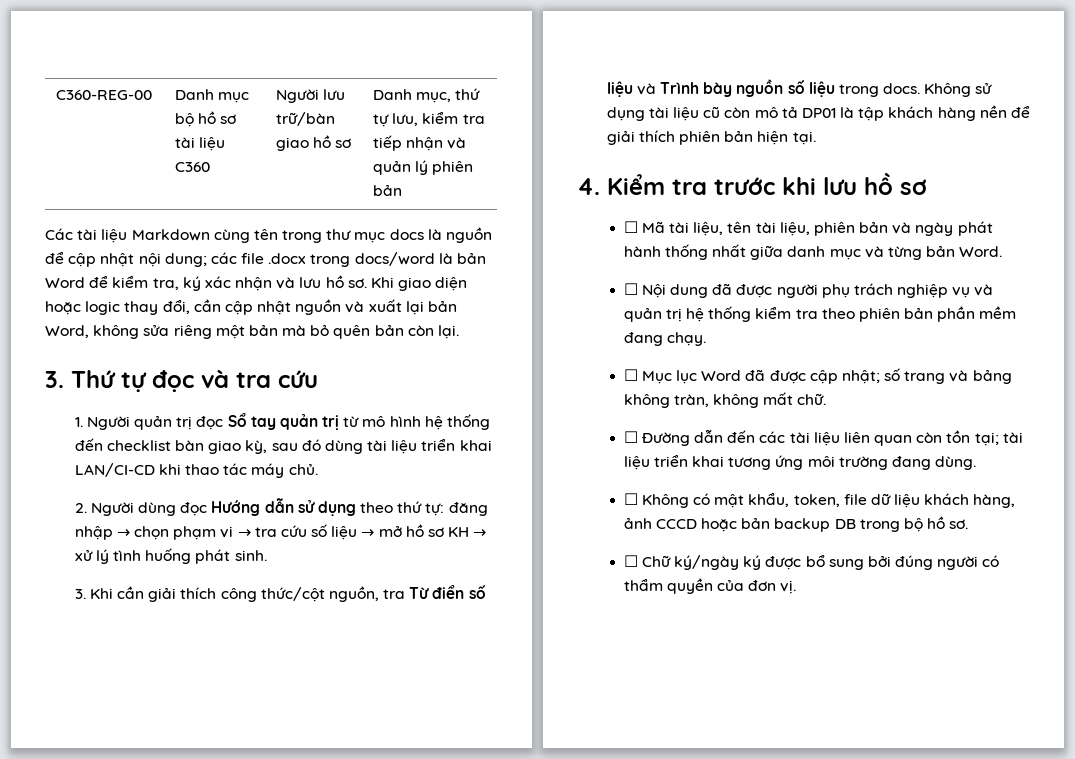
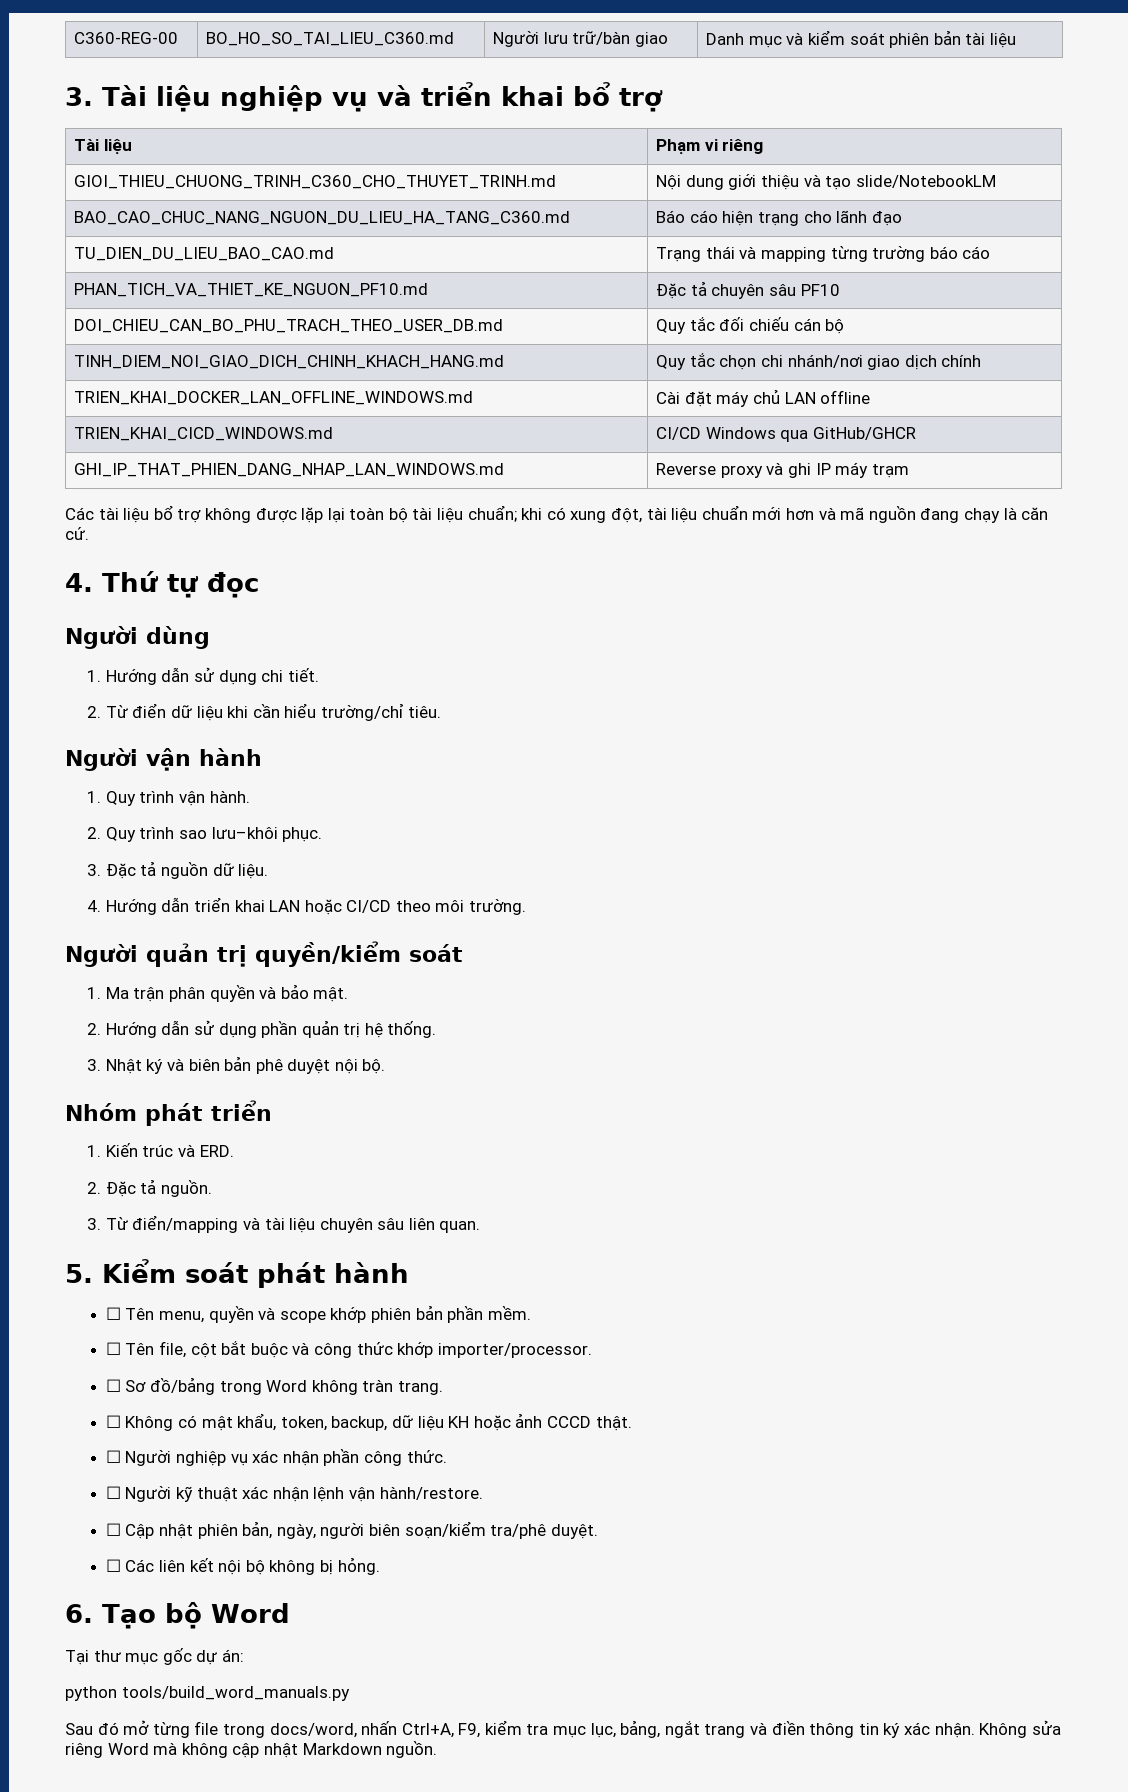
- C360-REG-00 | Danh mục bộ hồ sơ tài liệu C360 | Người lưu trữ/bàn giao hồ sơ | Danh mục, thứ tự lưu, kiểm tra tiếp nhận và quản lý phiên bản
- Các tài liệu Markdown cùng tên trong thư mục docs là nguồn để cập nhật nội dung; các file .docx trong docs/word là bản Word để kiểm tra, ký xác nhận và lưu hồ sơ. Khi giao diện hoặc logic thay đổi, cần cập nhật nguồn và xuất lại bản Word, không sửa riêng một bản mà bỏ quên bản còn lại.
- 3. Thứ tự đọc và tra cứu
- 1. Người quản trị đọc Sổ tay quản trị từ mô hình hệ thống đến checklist bàn giao kỳ, sau đó dùng tài liệu triển khai LAN/CI-CD khi thao tác máy chủ.
- 2. Người dùng đọc Hướng dẫn sử dụng theo thứ tự: đăng nhập → chọn phạm vi → tra cứu số liệu → mở hồ sơ KH → xử lý tình huống phát sinh.
- 3. Khi cần giải thích công thức/cột nguồn, tra Từ điển số liệu và Trình bày nguồn số liệu trong docs. Không sử dụng tài liệu cũ còn mô tả DP01 là tập khách hàng nền để giải thích phiên bản hiện tại.
- 4. Kiểm tra trước khi lưu hồ sơ
- ☐ Mã tài liệu, tên tài liệu, phiên bản và ngày phát hành thống nhất giữa danh mục và từng bản Word.
- ☐ Nội dung đã được người phụ trách nghiệp vụ và quản trị hệ thống kiểm tra theo phiên bản phần mềm đang chạy.
- ☐ Mục lục Word đã được cập nhật; số trang và bảng không tràn, không mất chữ.
- ☐ Đường dẫn đến các tài liệu liên quan còn tồn tại; tài liệu triển khai tương ứng môi trường đang dùng.
+ C360-REG-00 | BO_HO_SO_TAI_LIEU_C360.md | Người lưu trữ/bàn giao | Danh mục và kiểm soát phiên bản tài liệu
+ 3. Tài liệu nghiệp vụ và triển khai bổ trợ
+ Tài liệu | Phạm vi riêng
+ GIOI_THIEU_CHUONG_TRINH_C360_CHO_THUYET_TRINH.md | Nội dung giới thiệu và tạo slide/NotebookLM
+ BAO_CAO_CHUC_NANG_NGUON_DU_LIEU_HA_TANG_C360.md | Báo cáo hiện trạng cho lãnh đạo
+ TU_DIEN_DU_LIEU_BAO_CAO.md | Trạng thái và mapping từng trường báo cáo
+ PHAN_TICH_VA_THIET_KE_NGUON_PF10.md | Đặc tả chuyên sâu PF10
+ DOI_CHIEU_CAN_BO_PHU_TRACH_THEO_USER_DB.md | Quy tắc đối chiếu cán bộ
+ TINH_DIEM_NOI_GIAO_DICH_CHINH_KHACH_HANG.md | Quy tắc chọn chi nhánh/nơi giao dịch chính
+ TRIEN_KHAI_DOCKER_LAN_OFFLINE_WINDOWS.md | Cài đặt máy chủ LAN offline
+ TRIEN_KHAI_CICD_WINDOWS.md | CI/CD Windows qua GitHub/GHCR
+ GHI_IP_THAT_PHIEN_DANG_NHAP_LAN_WINDOWS.md | Reverse proxy và ghi IP máy trạm
+ Các tài liệu bổ trợ không được lặp lại toàn bộ tài liệu chuẩn; khi có xung đột, tài liệu chuẩn mới hơn và mã nguồn đang chạy là căn cứ.
+ 4. Thứ tự đọc
+ Người dùng
+ 1. Hướng dẫn sử dụng chi tiết.
+ 2. Từ điển dữ liệu khi cần hiểu trường/chỉ tiêu.
+ Người vận hành
+ 1. Quy trình vận hành.
+ 2. Quy trình sao lưu–khôi phục.
+ 3. Đặc tả nguồn dữ liệu.
+ 4. Hướng dẫn triển khai LAN hoặc CI/CD theo môi trường.
+ Người quản trị quyền/kiểm soát
+ 1. Ma trận phân quyền và bảo mật.
+ 2. Hướng dẫn sử dụng phần quản trị hệ thống.
+ 3. Nhật ký và biên bản phê duyệt nội bộ.
+ Nhóm phát triển
+ 1. Kiến trúc và ERD.
+ 2. Đặc tả nguồn.
+ 3. Từ điển/mapping và tài liệu chuyên sâu liên quan.
+ 5. Kiểm soát phát hành
+ ☐ Tên menu, quyền và scope khớp phiên bản phần mềm.
+ ☐ Tên file, cột bắt buộc và công thức khớp importer/processor.
+ ☐ Sơ đồ/bảng trong Word không tràn trang.
- ☐ Không có mật khẩu, token, file dữ liệu khách hàng, ảnh CCCD hoặc bản backup DB trong bộ hồ sơ.
- ☐ Chữ ký/ngày ký được bổ sung bởi đúng người có thẩm quyền của đơn vị.
+ ☐ Không có mật khẩu, token, backup, dữ liệu KH hoặc ảnh CCCD thật.
+ ☐ Người nghiệp vụ xác nhận phần công thức.
+ ☐ Người kỹ thuật xác nhận lệnh vận hành/restore.
+ ☐ Cập nhật phiên bản, ngày, người biên soạn/kiểm tra/phê duyệt.
+ ☐ Các liên kết nội bộ không bị hỏng.
+ 6. Tạo bộ Word
+ Tại thư mục gốc dự án:
+ python tools/build_word_manuals.py
+ Sau đó mở từng file trong docs/word, nhấn Ctrl+A, F9, kiểm tra mục lục, bảng, ngắt trang và điền thông tin ký xác nhận. Không sửa riêng Word mà không cập nhật Markdown nguồn.

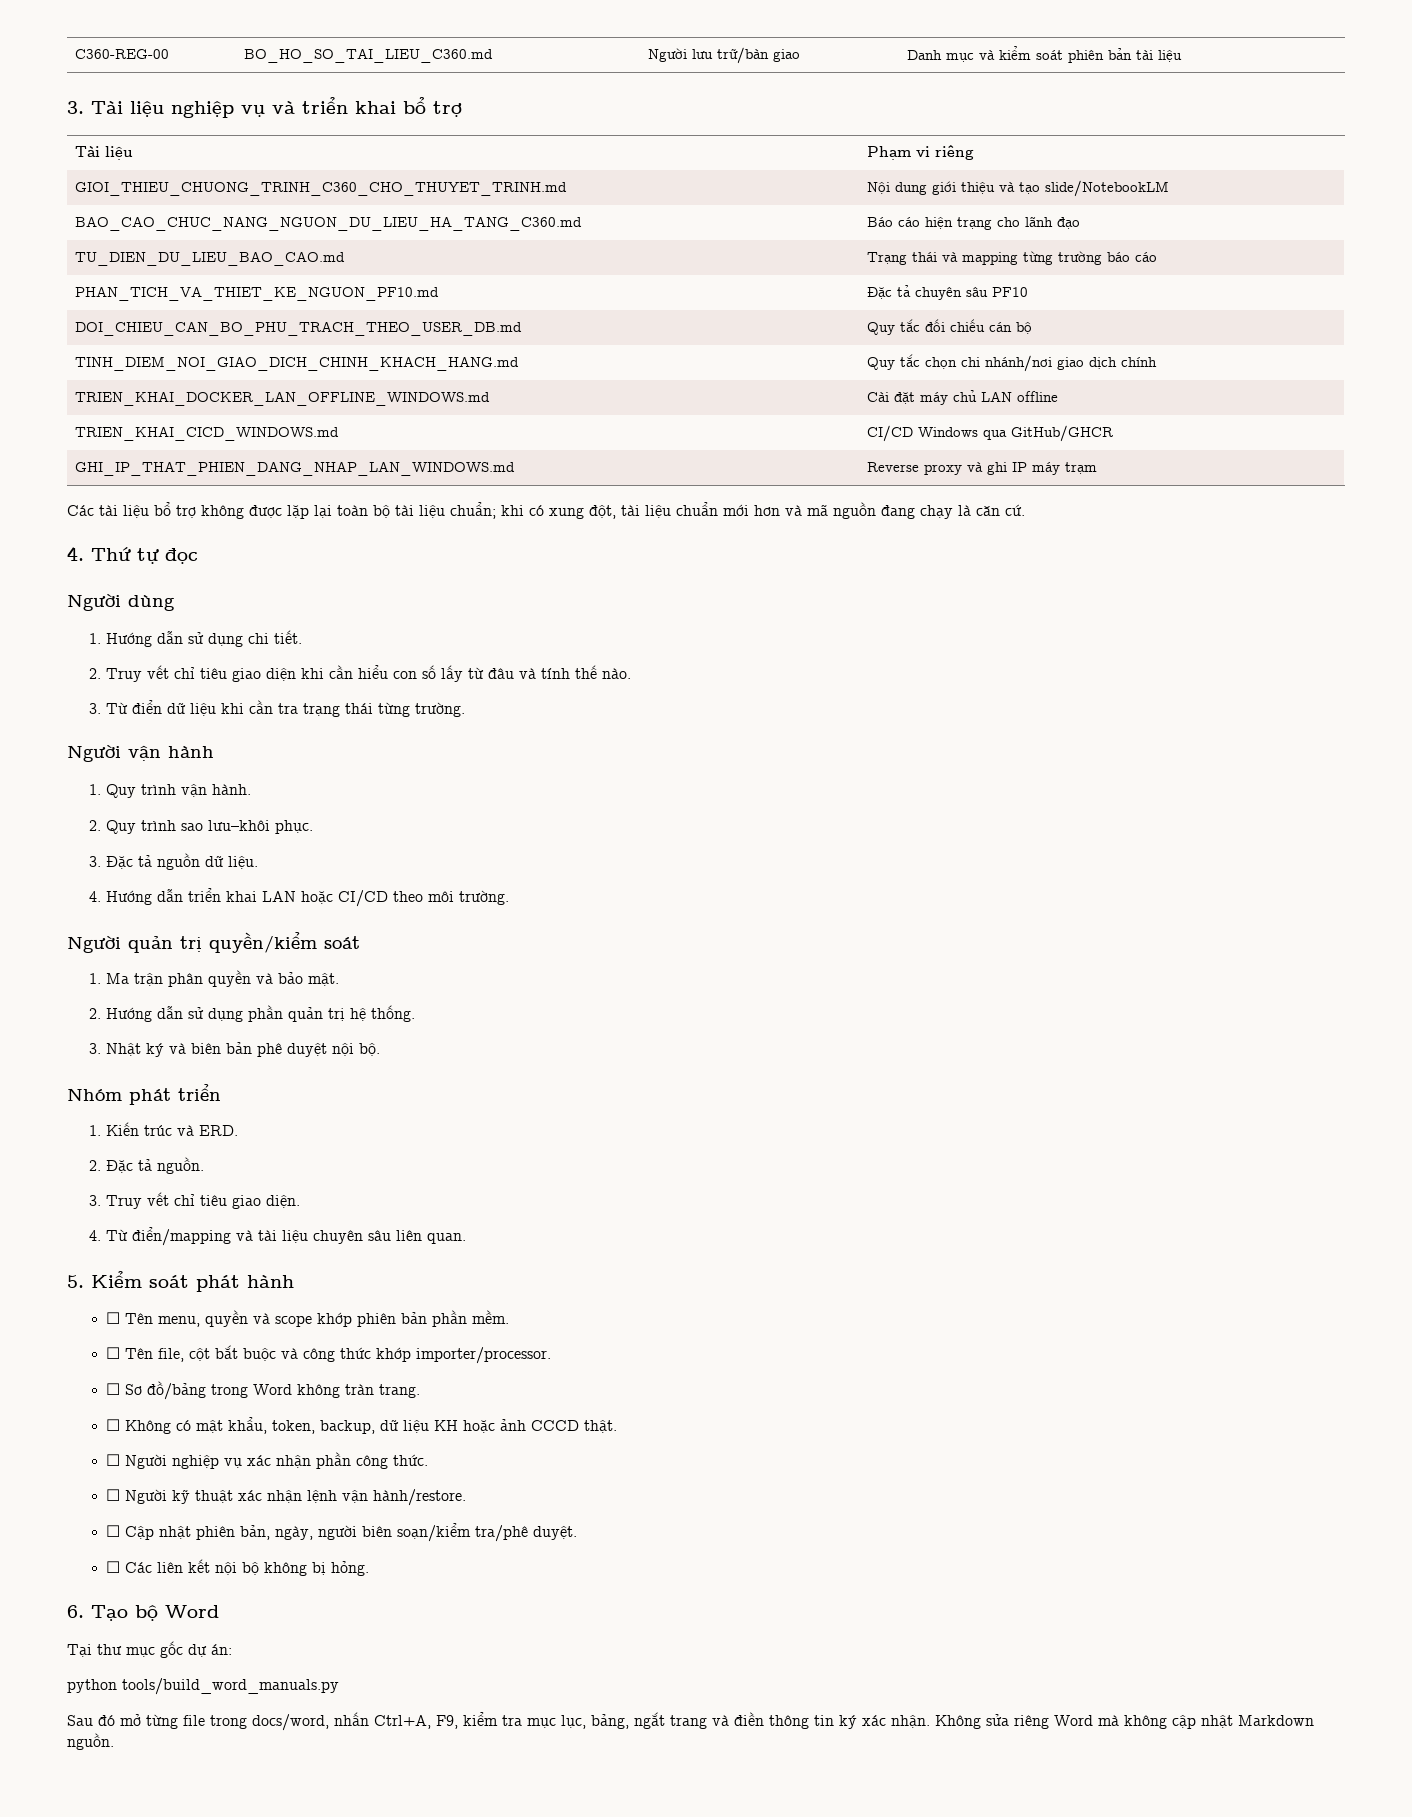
- 2. Từ điển dữ liệu khi cần hiểu trường/chỉ tiêu.
+ 2. Truy vết chỉ tiêu giao diện khi cần hiểu con số lấy từ đâu và tính thế nào.
+ 3. Từ điển dữ liệu khi cần tra trạng thái từng trường.
- 3. Từ điển/mapping và tài liệu chuyên sâu liên quan.
+ 3. Truy vết chỉ tiêu giao diện.
+ 4. Từ điển/mapping và tài liệu chuyên sâu liên quan.

